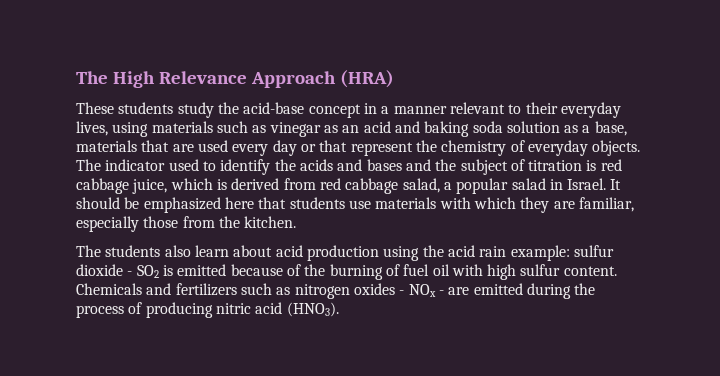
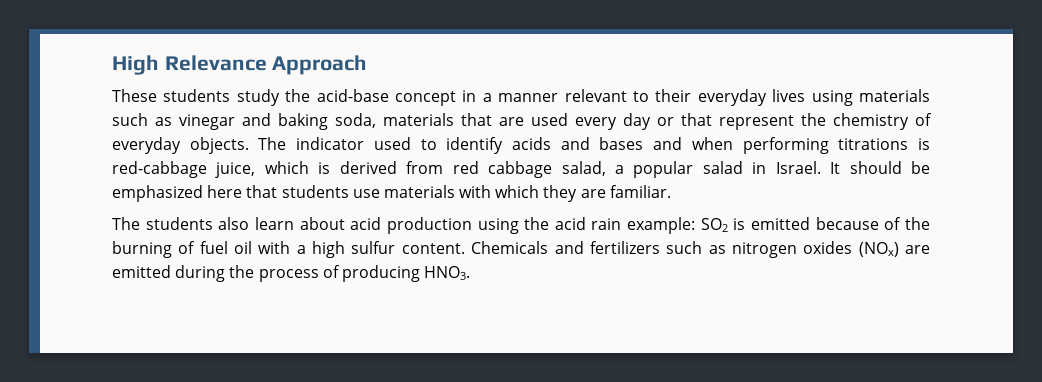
- The High Relevance Approach (HRA)
+ High Relevance Approach
- These students study the acid-base concept in a manner relevant to their everyday lives, using materials such as vinegar as an acid and baking soda solution as a base, materials that are used every day or that represent the chemistry of everyday objects.
+ These students study the acid-base concept in a manner relevant to their everyday lives using materials such as vinegar and baking soda, materials that are used every day or that represent the chemistry of everyday objects.
- The indicator used to identify the acids and bases and the subject of titration is red cabbage juice, which is derived from red cabbage salad, a popular salad in Israel.
+ The indicator used to identify acids and bases and when performing titrations is red-cabbage juice, which is derived from red cabbage salad, a popular salad in Israel.
- It should be emphasized here that students use materials with which they are familiar, especially those from the kitchen.
+ It should be emphasized here that students use materials with which they are familiar.
- The students also learn about acid production using the acid rain example: sulfur dioxide - SO2 is emitted because of the burning of fuel oil with high sulfur content.
+ The students also learn about acid production using the acid rain example: SO2 is emitted because of the burning of fuel oil with a high sulfur content.
- Chemicals and fertilizers such as nitrogen oxides - NOx - are emitted during the process of producing nitric acid (HNO3).
+ Chemicals and fertilizers such as nitrogen oxides (NOx) are emitted during the process of producing HNO3.

